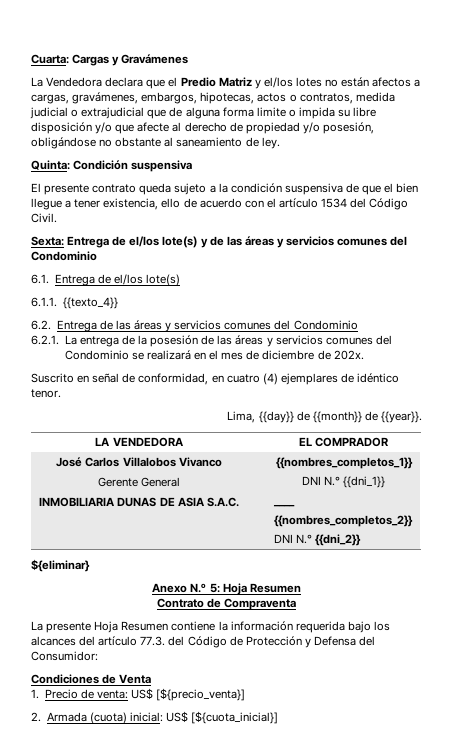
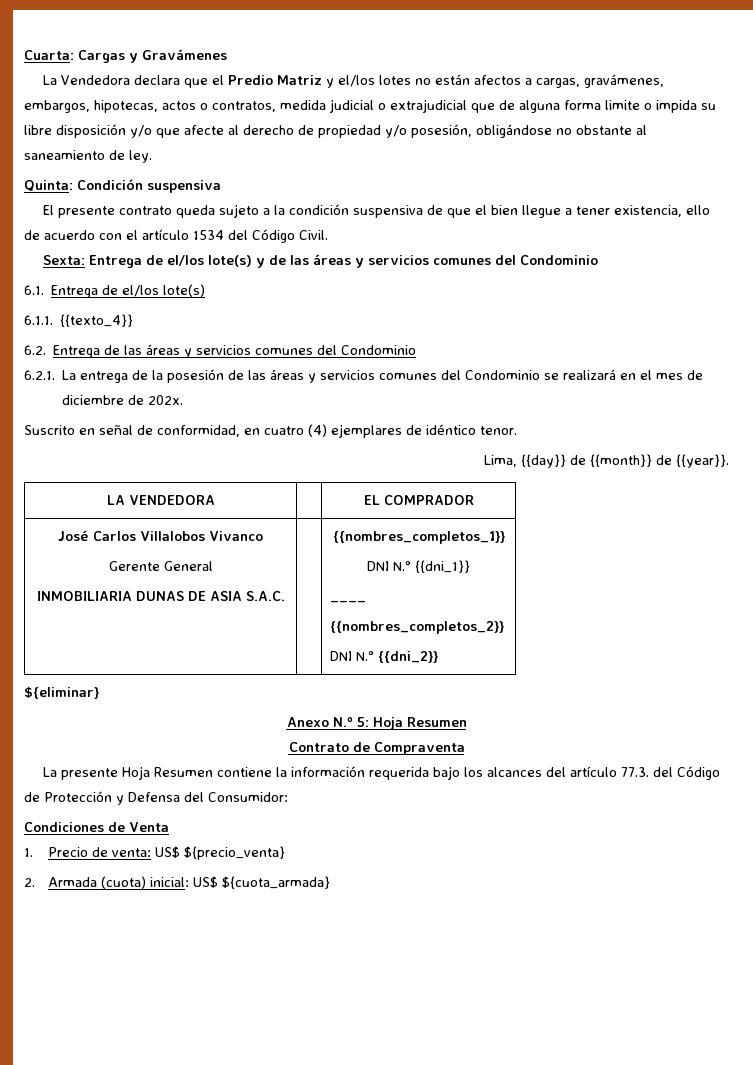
- 1. Precio de venta: US$ [${precio_venta}]
+ 1. Precio de venta: US$ ${precio_venta}
- 2. Armada (cuota) inicial: US$ [${cuota_inicial}]
+ 2. Armada (cuota) inicial: US$ ${cuota_armada}

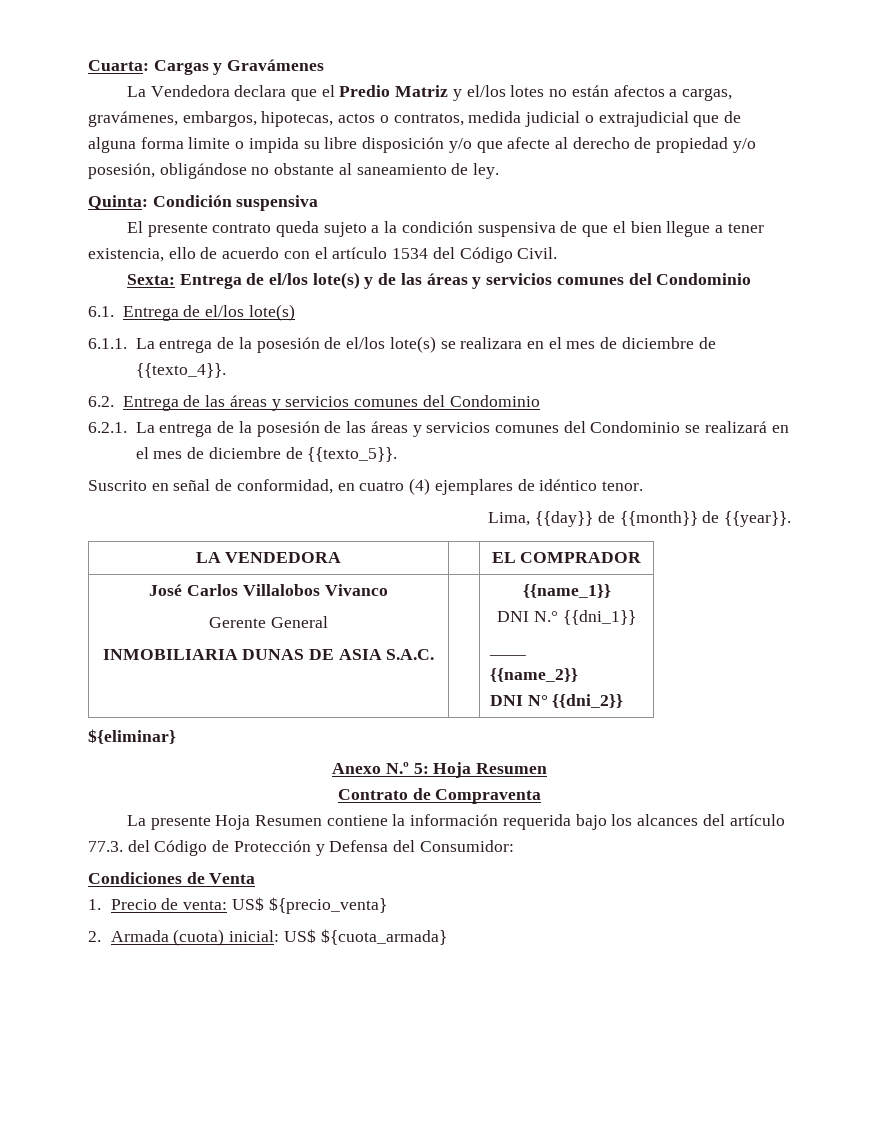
- 6.1.1. {{texto_4}}
+ 6.1.1. La entrega de la posesión de el/los lote(s) se realizara en el mes de diciembre de {{texto_4}}.
- 6.2.1. La entrega de la posesión de las áreas y servicios comunes del Condominio se realizará en el mes de diciembre de 202x.
+ 6.2.1. La entrega de la posesión de las áreas y servicios comunes del Condominio se realizará en el mes de diciembre de {{texto_5}}.
  José Carlos Villalobos Vivanco
  Gerente General
- INMOBILIARIA DUNAS DE ASIA S.A.C. | | {{nombres_completos_1}}
+ INMOBILIARIA DUNAS DE ASIA S.A.C. | | {{name_1}}
  DNI N.° {{dni_1}}
  ____
- {{nombres_completos_2}}
- DNI N.° {{dni_2}}
+ {{name_2}}
+ DNI N° {{dni_2}}

